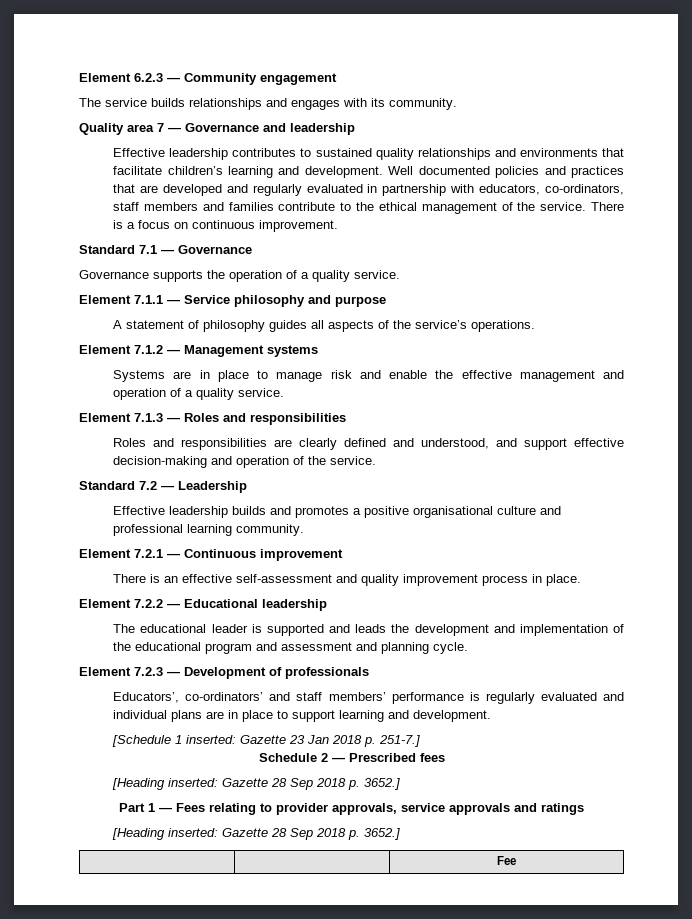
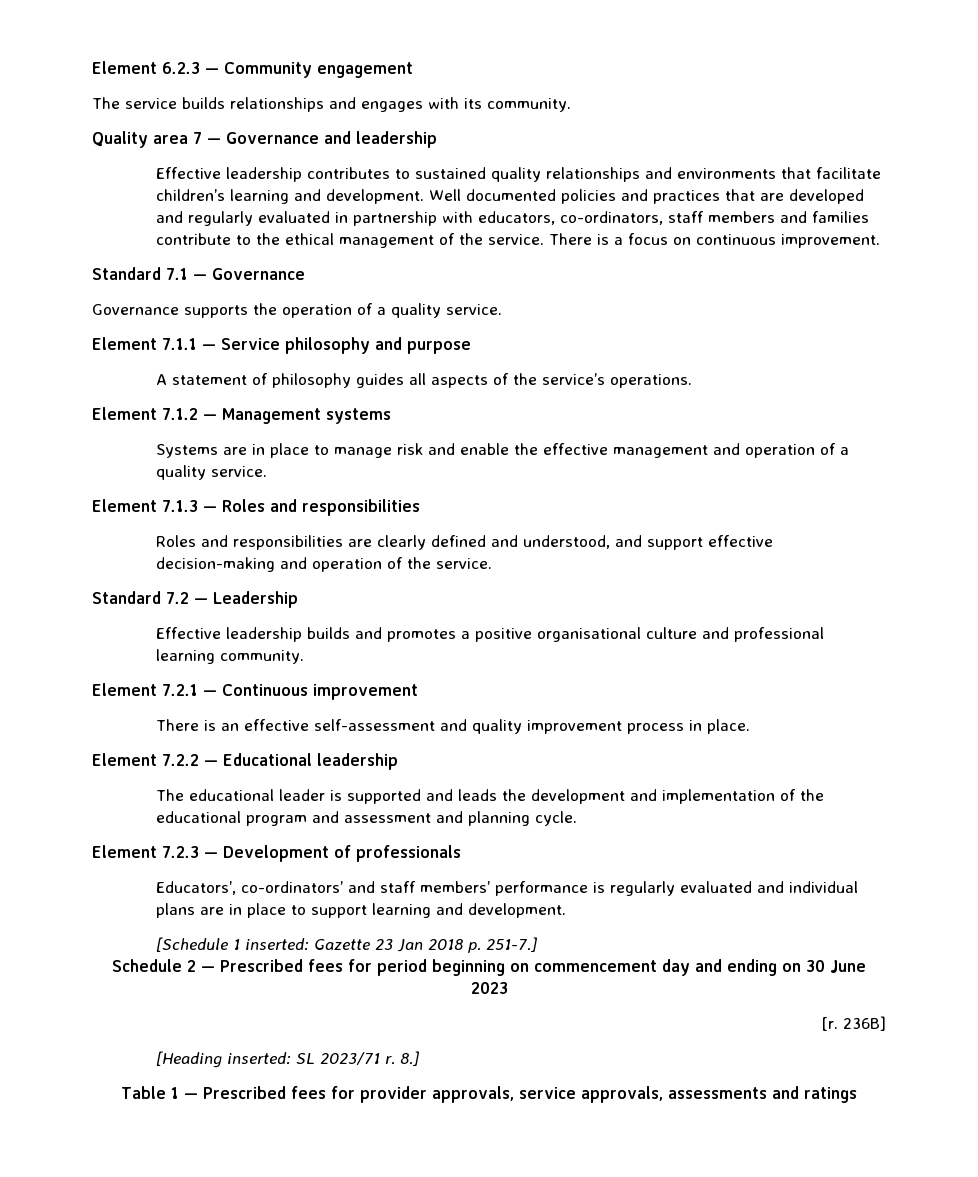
- Schedule 2 — Prescribed fees
- [Heading inserted: Gazette 28 Sep 2018 p. 3652.]
- Part 1 — Fees relating to provider approvals, service approvals and ratings
- [Heading inserted: Gazette 28 Sep 2018 p. 3652.]
- | | Fee
+ Schedule 2 — Prescribed fees for period beginning on commencement day and ending on 30 June 2023
+ [r. 236B]
+ [Heading inserted: SL 2023/71 r. 8.]
+ Table 1 — Prescribed fees for provider approvals, service approvals, assessments and ratings

